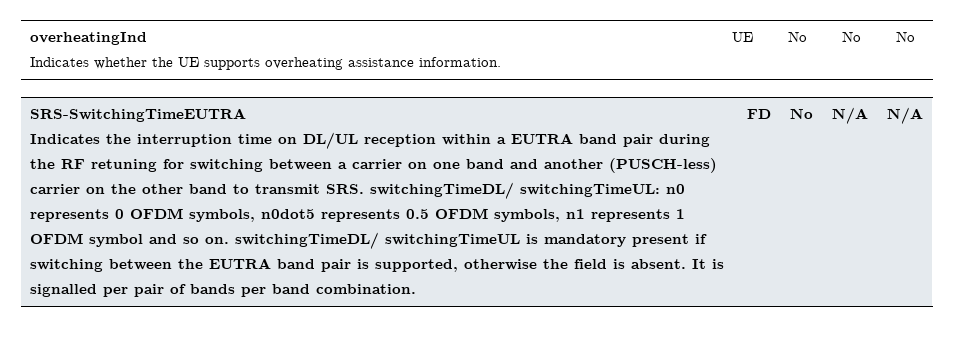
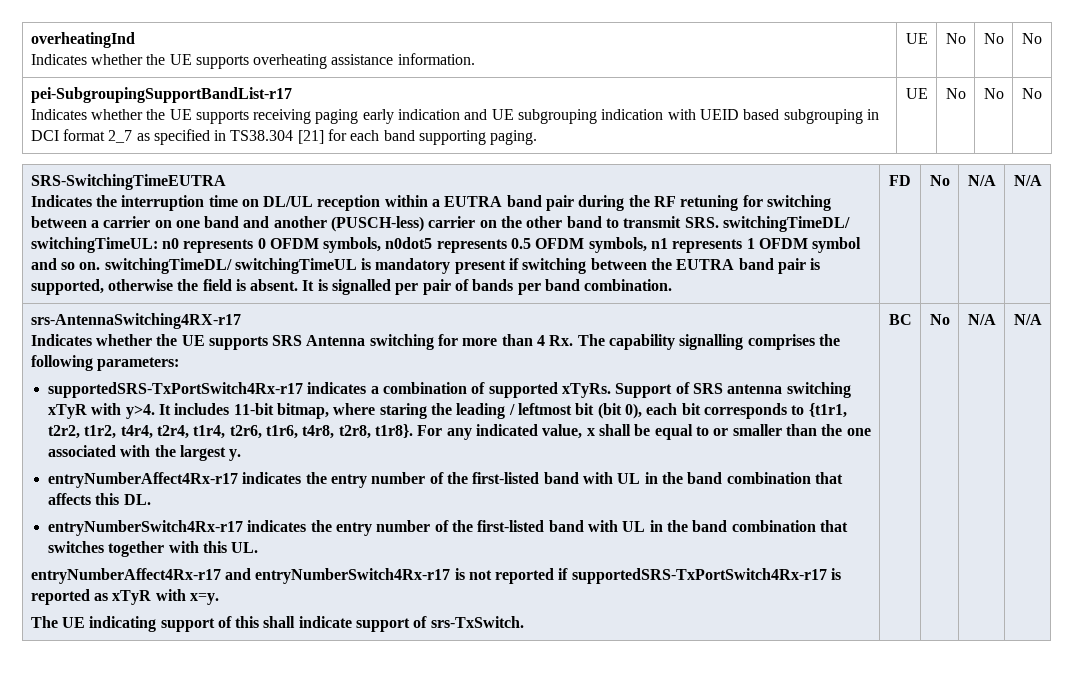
+ pei-SubgroupingSupportBandList-r17
+ Indicates whether the UE supports receiving paging early indication and UE subgrouping indication with UEID based subgrouping in DCI format 2_7 as specified in TS38.304 [21] for each band supporting paging. | UE | No | No | No
+ srs-AntennaSwitching4RX-r17
+ Indicates whether the UE supports SRS Antenna switching for more than 4 Rx. The capability signalling comprises the following parameters:
+ supportedSRS-TxPortSwitch4Rx-r17 indicates a combination of supported xTyRs. Support of SRS antenna switching xTyR with y>4. It includes 11-bit bitmap, where staring the leading / leftmost bit (bit 0), each bit corresponds to {t1r1, t2r2, t1r2, t4r4, t2r4, t1r4, t2r6, t1r6, t4r8, t2r8, t1r8}. For any indicated value, x shall be equal to or smaller than the one associated with the largest y.
+ entryNumberAffect4Rx-r17 indicates the entry number of the first-listed band with UL in the band combination that affects this DL.
+ entryNumberSwitch4Rx-r17 indicates the entry number of the first-listed band with UL in the band combination that switches together with this UL.
+ entryNumberAffect4Rx-r17 and entryNumberSwitch4Rx-r17 is not reported if supportedSRS-TxPortSwitch4Rx-r17 is reported as xTyR with x=y.
+ The UE indicating support of this shall indicate support of srs-TxSwitch. | BC | No | N/A | N/A

